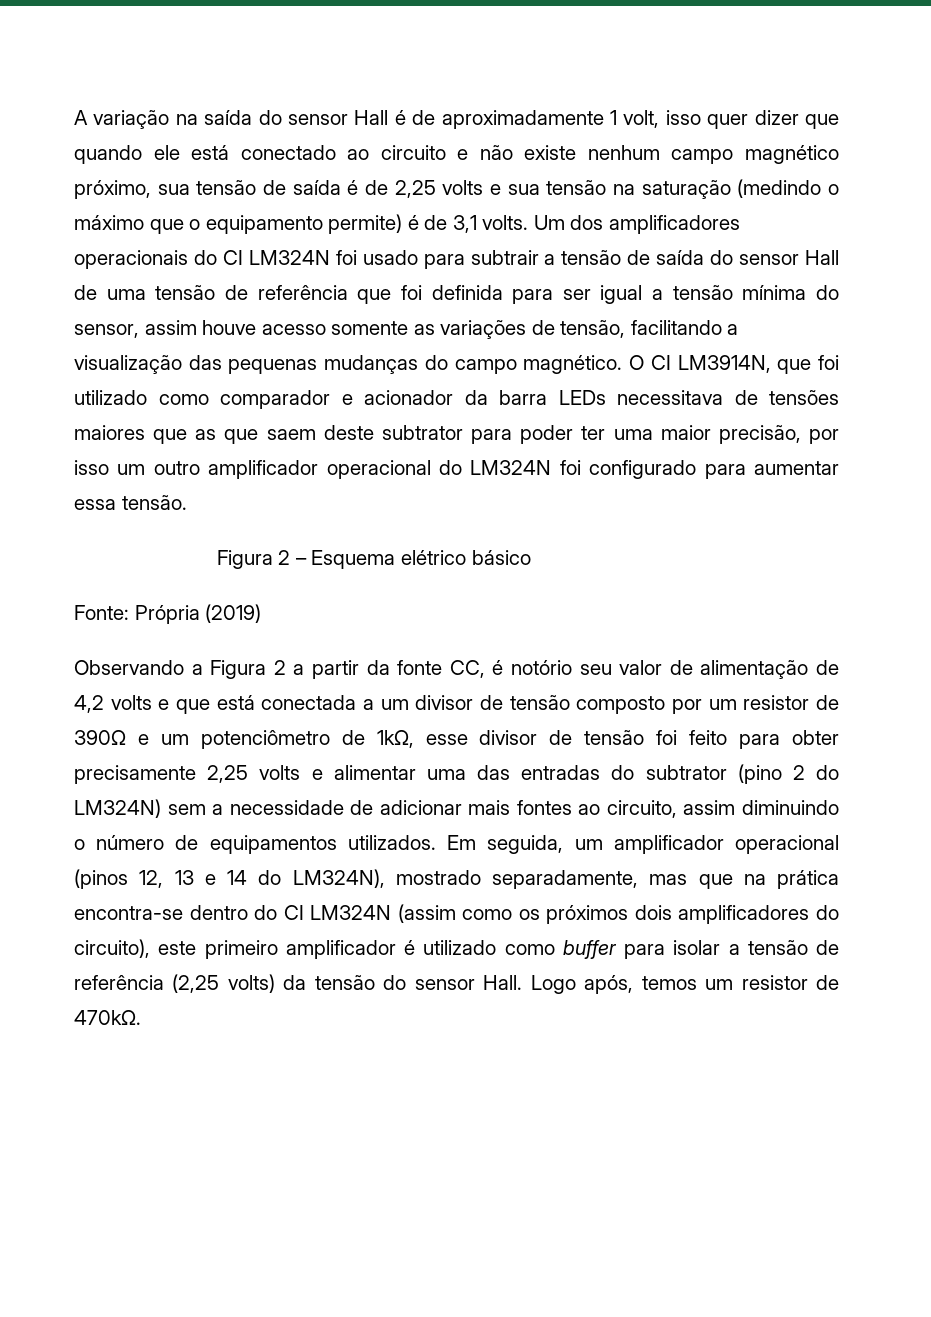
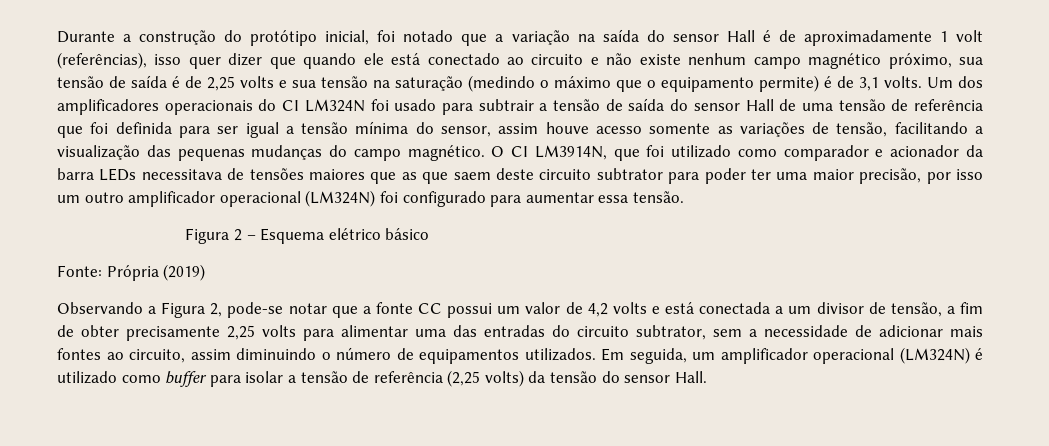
- A variação na saída do sensor Hall é de aproximadamente 1 volt, isso quer dizer que quando ele está conectado ao circuito e não existe nenhum campo magnético próximo, sua tensão de saída é de 2,25 volts e sua tensão na saturação (medindo o máximo que o equipamento permite) é de 3,1 volts.
+ Durante a construção do protótipo inicial, foi notado que a variação na saída do sensor Hall é de aproximadamente 1 volt (referências), isso quer dizer que quando ele está conectado ao circuito e não existe nenhum campo magnético próximo, sua tensão de saída é de 2,25 volts e sua tensão na saturação (medindo o máximo que o equipamento permite) é de 3,1 volts.
- O CI LM3914N, que foi utilizado como comparador e acionador da barra LEDs necessitava de tensões maiores que as que saem deste subtrator para poder ter uma maior precisão, por isso um outro amplificador operacional do LM324N foi configurado para aumentar essa tensão.
+ O CI LM3914N, que foi utilizado como comparador e acionador da barra LEDs necessitava de tensões maiores que as que saem deste circuito subtrator para poder ter uma maior precisão, por isso um outro amplificador operacional (LM324N) foi configurado para aumentar essa tensão.
- Observando a Figura 2 a partir da fonte CC, é notório seu valor de alimentação de 4,2 volts e que está conectada a um divisor de tensão composto por um resistor de 390Ω e um potenciômetro de 1kΩ, esse divisor de tensão foi feito para obter precisamente 2,25 volts e alimentar uma das entradas do subtrator (pino 2 do LM324N) sem a necessidade de adicionar mais fontes ao circuito, assim diminuindo o número de equipamentos utilizados.
+ Observando a Figura 2, pode-se notar que a fonte CC possui um valor de 4,2 volts e está conectada a um divisor de tensão, a fim de obter precisamente 2,25 volts para alimentar uma das entradas do circuito subtrator, sem a necessidade de adicionar mais fontes ao circuito, assim diminuindo o número de equipamentos utilizados.
- Em seguida, um amplificador operacional (pinos 12, 13 e 14 do LM324N), mostrado separadamente, mas que na prática encontra-se dentro do CI LM324N (assim como os próximos dois amplificadores do circuito), este primeiro amplificador é utilizado como buffer para isolar a tensão de referência (2,25 volts) da tensão do sensor Hall. Logo após, temos um resistor de 470kΩ.
+ Em seguida, um amplificador operacional (LM324N) é utilizado como buffer para isolar a tensão de referência (2,25 volts) da tensão do sensor Hall.

